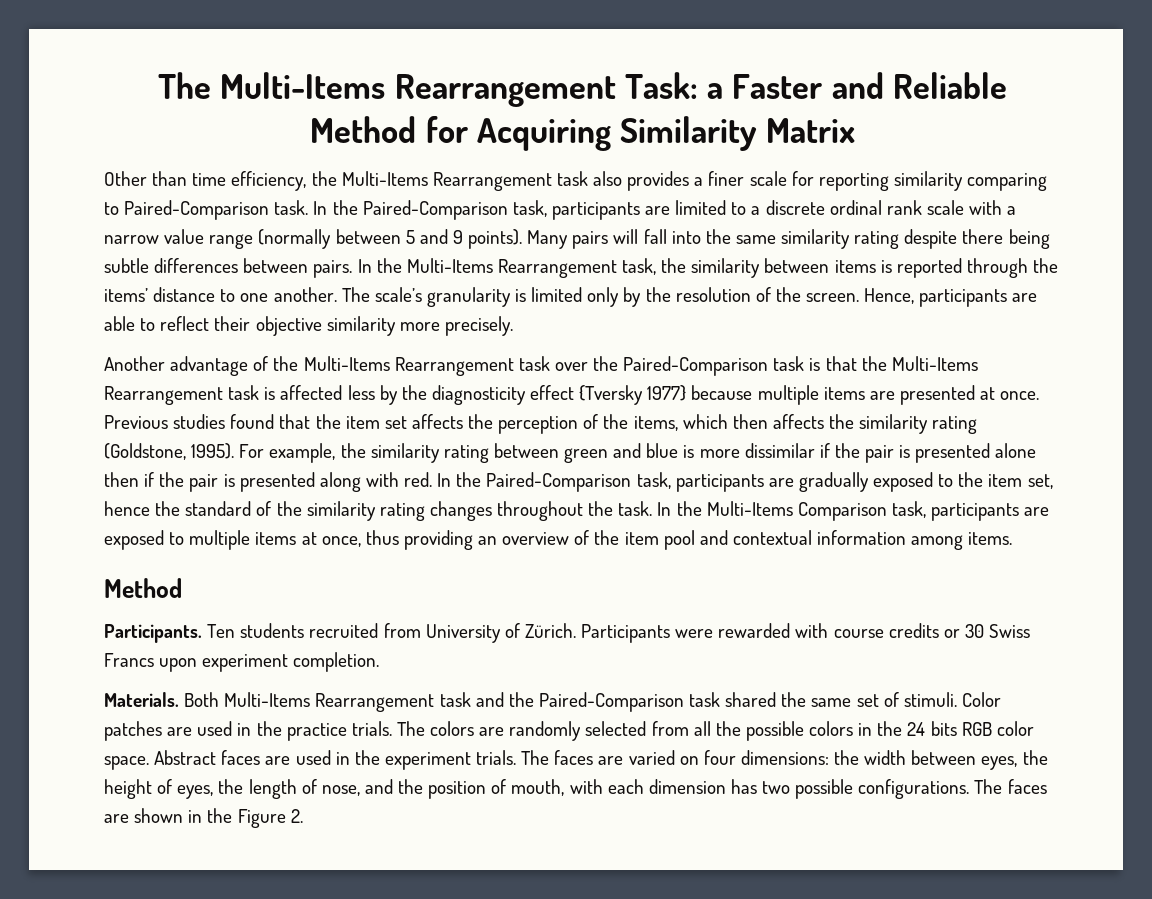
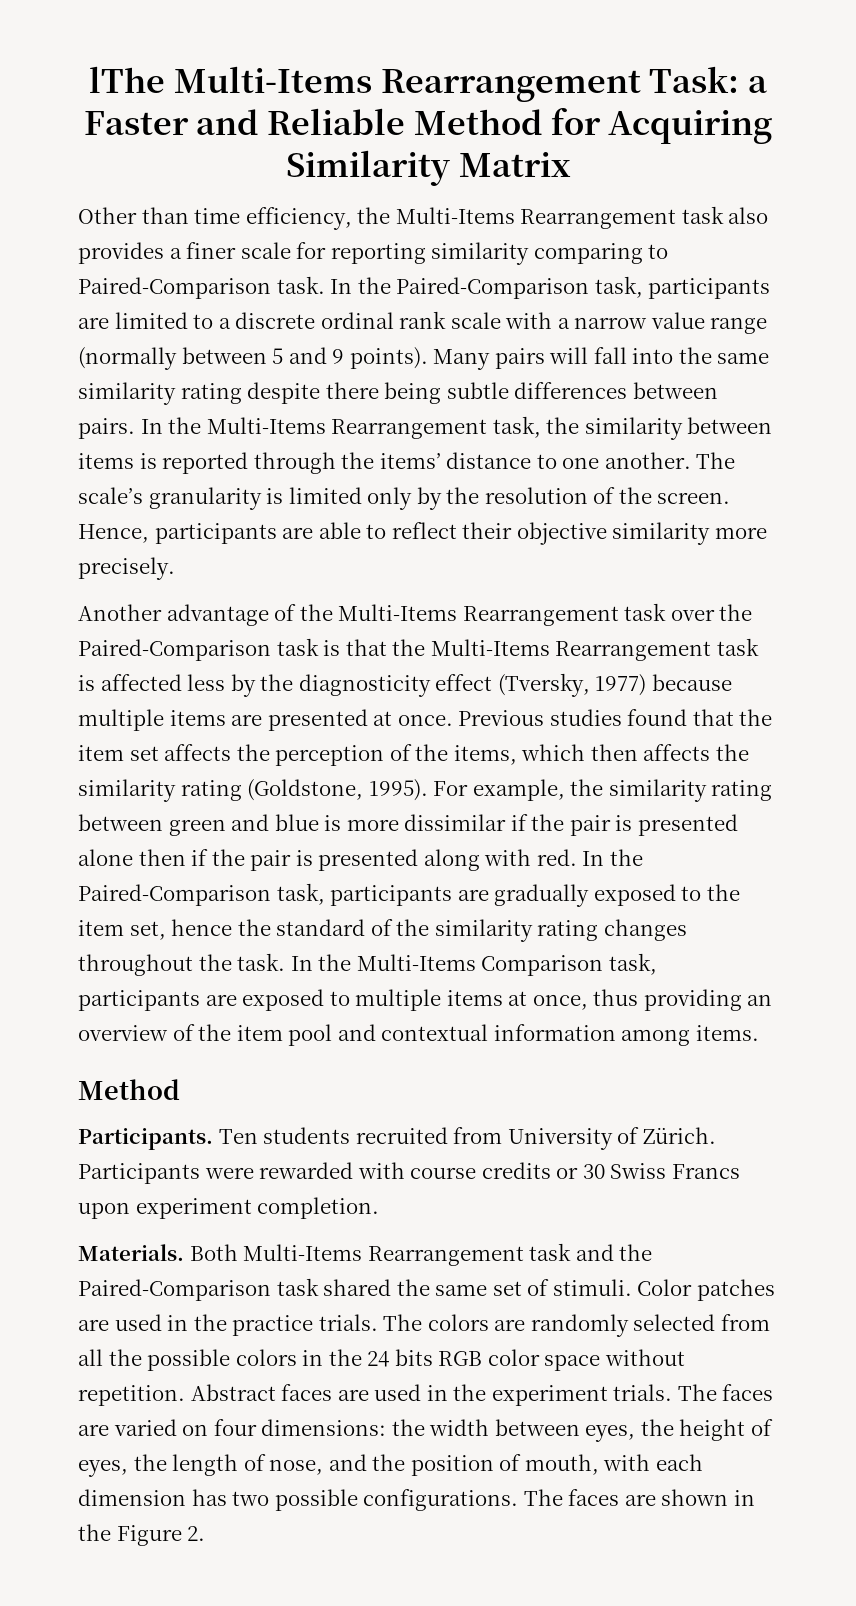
- The Multi-Items Rearrangement Task: a Faster and Reliable Method for Acquiring Similarity Matrix
+ lThe Multi-Items Rearrangement Task: a Faster and Reliable Method for Acquiring Similarity Matrix
- Another advantage of the Multi-Items Rearrangement task over the Paired-Comparison task is that the Multi-Items Rearrangement task is affected less by the diagnosticity effect {Tversky 1977} because multiple items are presented at once.
+ Another advantage of the Multi-Items Rearrangement task over the Paired-Comparison task is that the Multi-Items Rearrangement task is affected less by the diagnosticity effect (Tversky, 1977) because multiple items are presented at once.
- The colors are randomly selected from all the possible colors in the 24 bits RGB color space.
+ The colors are randomly selected from all the possible colors in the 24 bits RGB color space without repetition.

